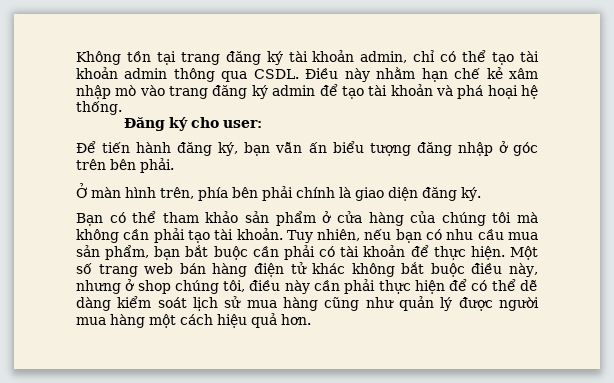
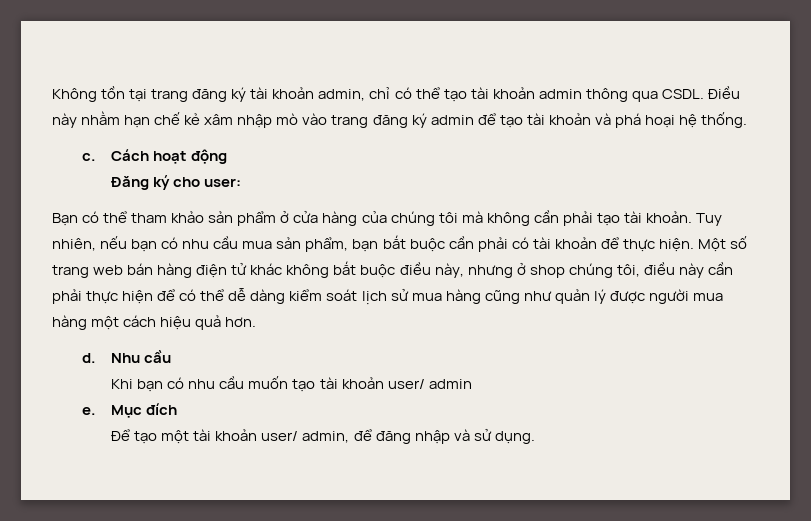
+ c. Cách hoạt động
- Để tiến hành đăng ký, bạn vẫn ấn biểu tượng đăng nhập ở góc trên bên phải.
- Ở màn hình trên, phía bên phải chính là giao diện đăng ký.
+ d. Nhu cầu
+ Khi bạn có nhu cầu muốn tạo tài khoản user/ admin
+ e. Mục đích
+ Để tạo một tài khoản user/ admin, để đăng nhập và sử dụng.

